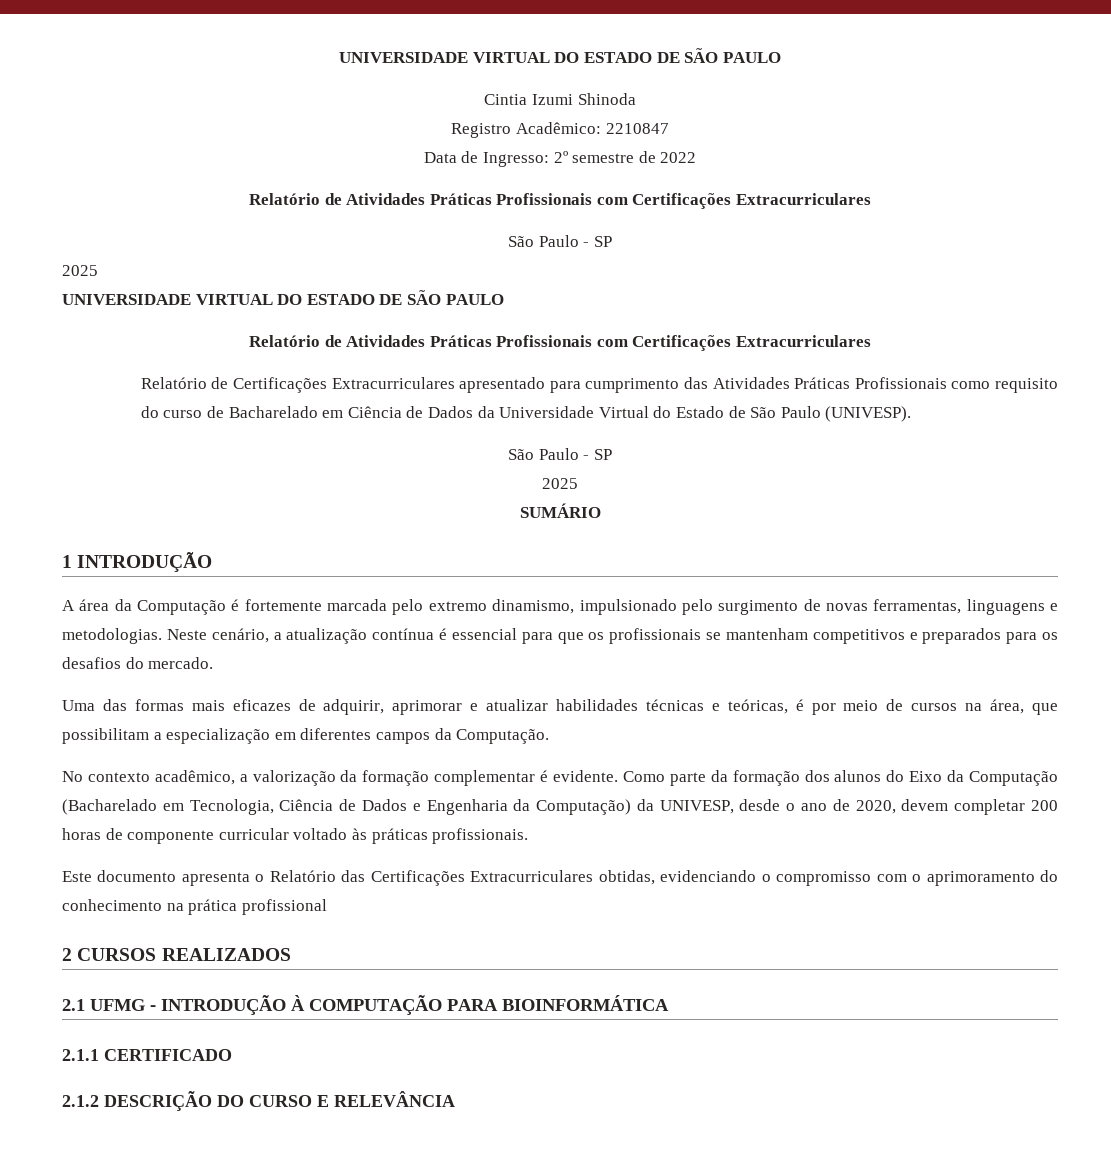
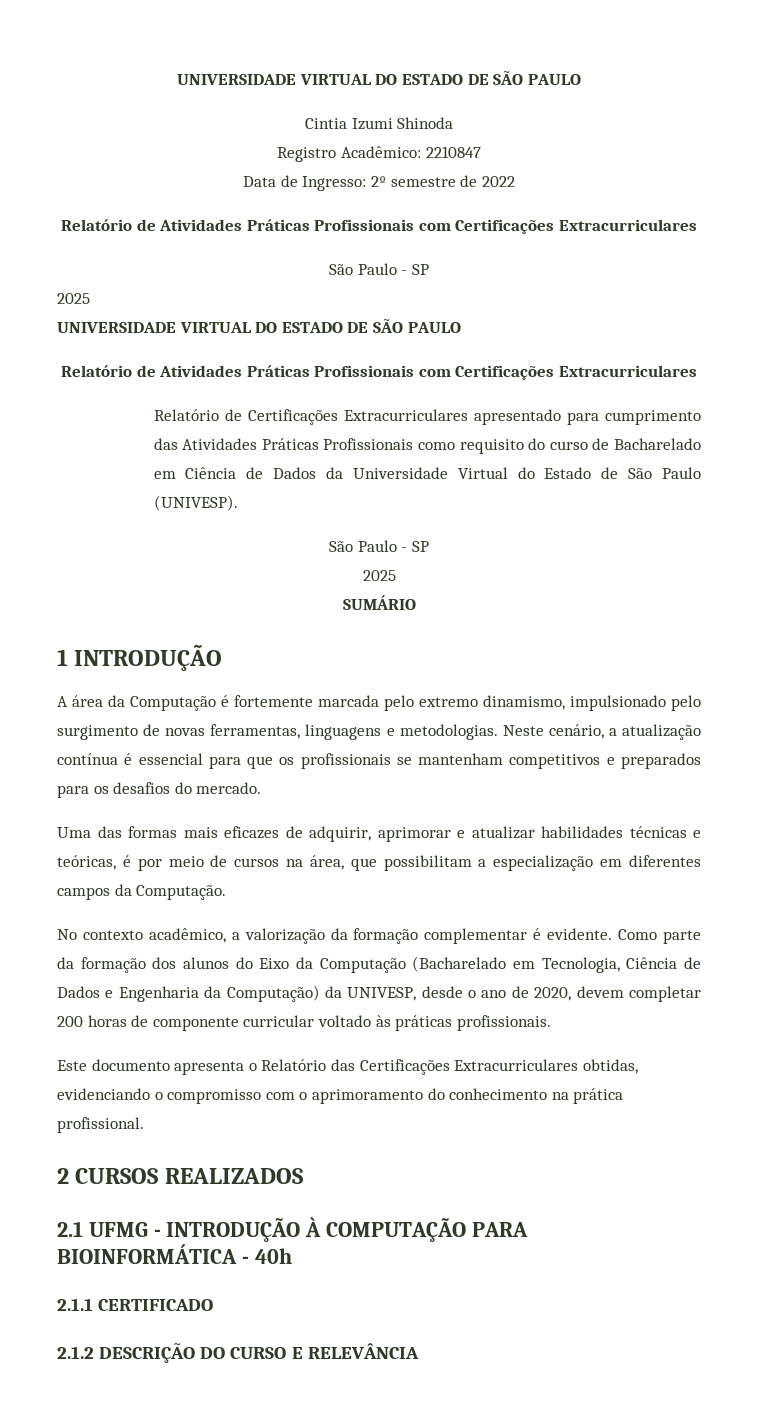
- Este documento apresenta o Relatório das Certificações Extracurriculares obtidas, evidenciando o compromisso com o aprimoramento do conhecimento na prática profissional
+ Este documento apresenta o Relatório das Certificações Extracurriculares obtidas, evidenciando o compromisso com o aprimoramento do conhecimento na prática profissional.
- 2.1 UFMG - INTRODUÇÃO À COMPUTAÇÃO PARA BIOINFORMÁTICA
+ 2.1 UFMG - INTRODUÇÃO À COMPUTAÇÃO PARA BIOINFORMÁTICA - 40h

